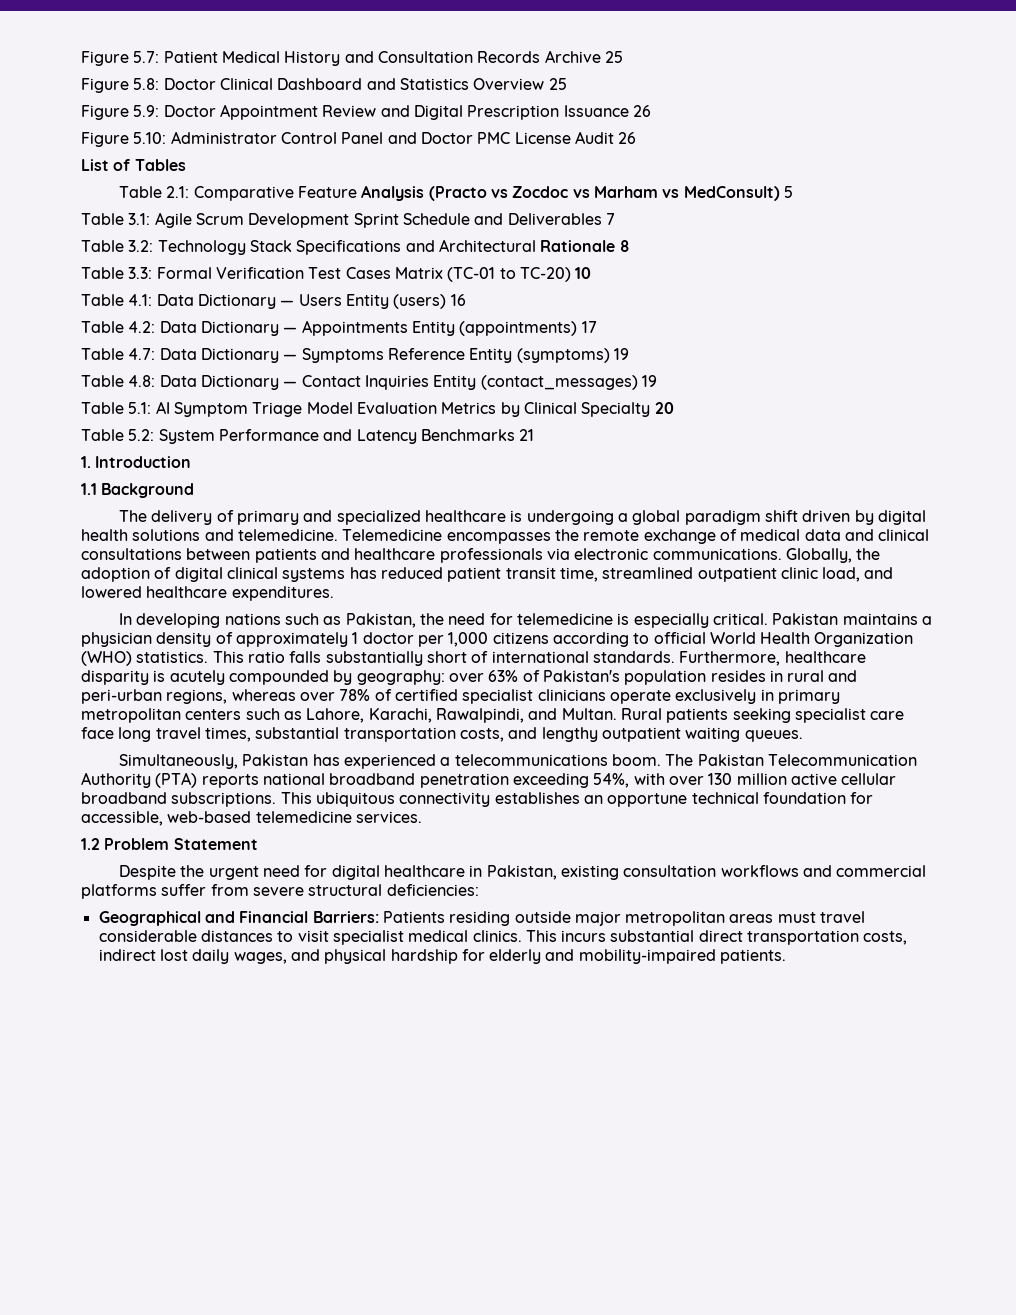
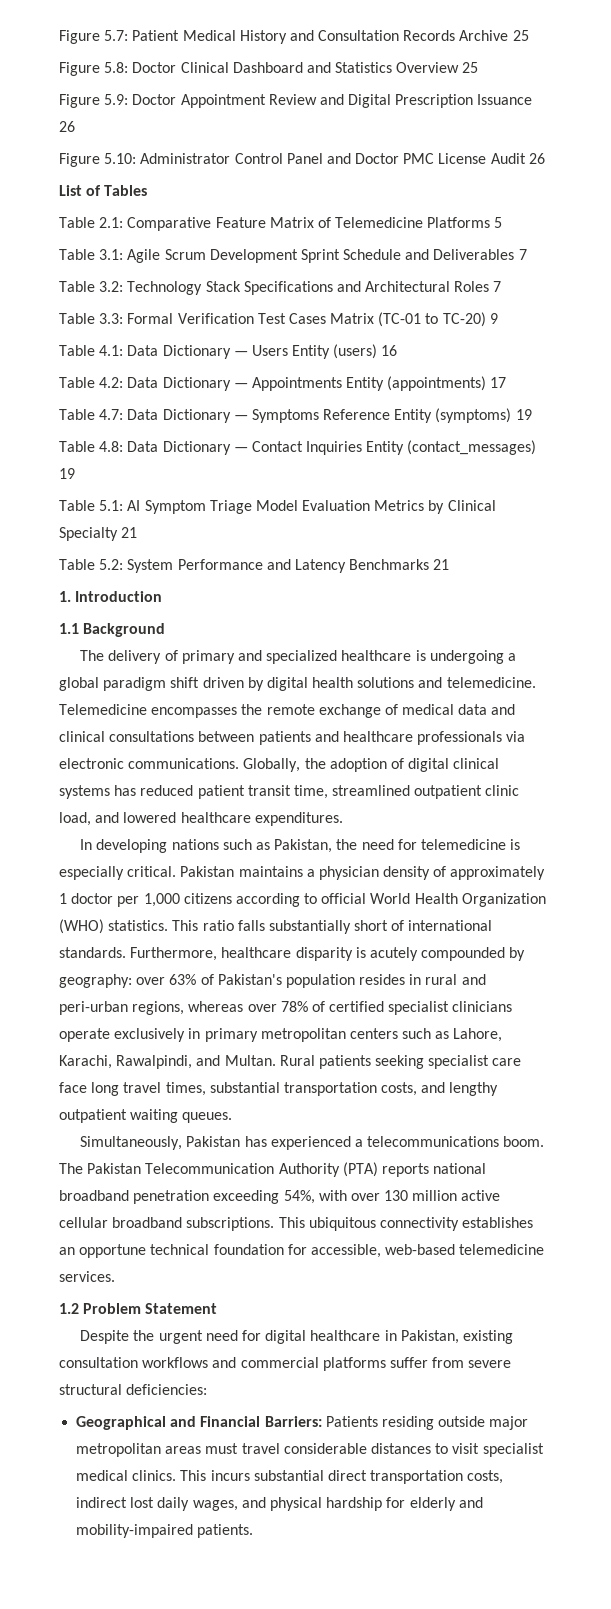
- Table 2.1: Comparative Feature Analysis (Practo vs Zocdoc vs Marham vs MedConsult) 5
+ Table 2.1: Comparative Feature Matrix of Telemedicine Platforms 5
- Table 3.2: Technology Stack Specifications and Architectural Rationale 8
+ Table 3.2: Technology Stack Specifications and Architectural Roles 7
- Table 3.3: Formal Verification Test Cases Matrix (TC-01 to TC-20) 10
+ Table 3.3: Formal Verification Test Cases Matrix (TC-01 to TC-20) 9
- Table 5.1: AI Symptom Triage Model Evaluation Metrics by Clinical Specialty 20
+ Table 5.1: AI Symptom Triage Model Evaluation Metrics by Clinical Specialty 21

